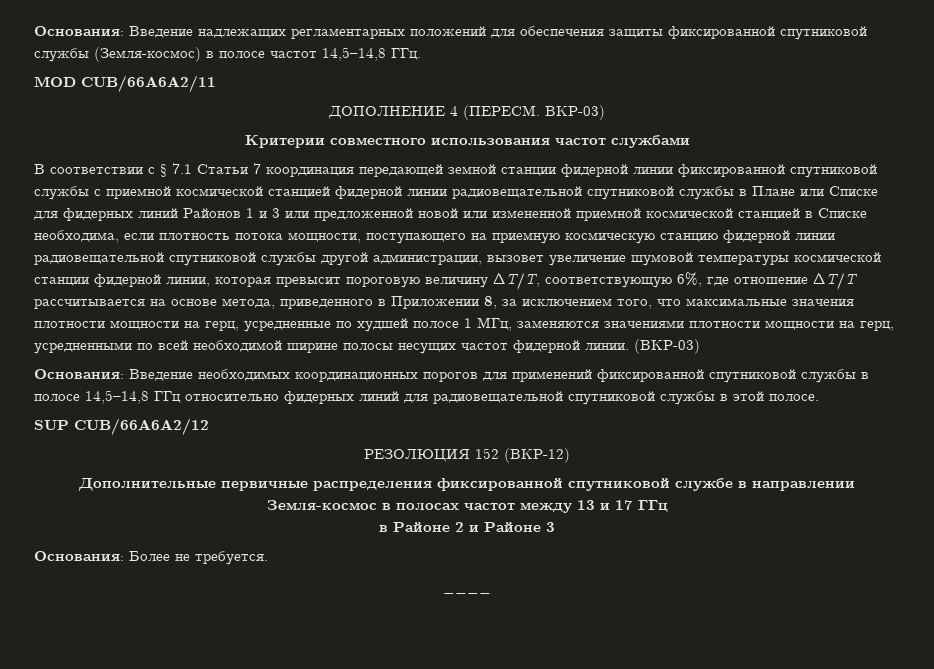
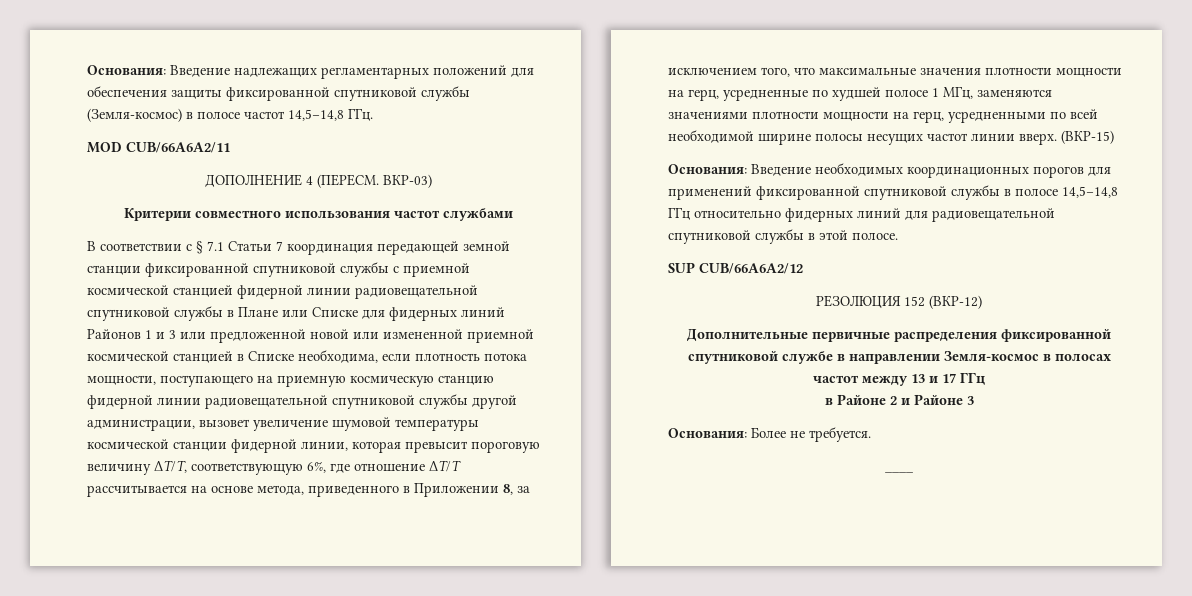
- В соответствии с § 7.1 Статьи 7 координация передающей земной станции фидерной линии фиксированной спутниковой службы с приемной космической станцией фидерной линии радиовещательной спутниковой службы в Плане или Списке для фидерных линий Районов 1 и 3 или предложенной новой или измененной приемной космической станцией в Списке необходима, если плотность потока мощности, поступающего на приемную космическую станцию фидерной линии радиовещательной спутниковой службы другой администрации, вызовет увеличение шумовой температуры космической станции фидерной линии, которая превысит пороговую величину ΔT/T, соответствующую 6%, где отношение ΔT/T рассчитывается на основе метода, приведенного в Приложении 8, за исключением того, что максимальные значения плотности мощности на герц, усредненные по худшей полосе 1 МГц, заменяются значениями плотности мощности на герц, усредненными по всей необходимой ширине полосы несущих частот фидерной линии. (ВКР-03)
+ В соответствии с § 7.1 Статьи 7 координация передающей земной станции фиксированной спутниковой службы с приемной космической станцией фидерной линии радиовещательной спутниковой службы в Плане или Списке для фидерных линий Районов 1 и 3 или предложенной новой или измененной приемной космической станцией в Списке необходима, если плотность потока мощности, поступающего на приемную космическую станцию фидерной линии радиовещательной спутниковой службы другой администрации, вызовет увеличение шумовой температуры космической станции фидерной линии, которая превысит пороговую величину ΔT/T, соответствующую 6%, где отношение ΔT/T рассчитывается на основе метода, приведенного в Приложении 8, за исключением того, что максимальные значения плотности мощности на герц, усредненные по худшей полосе 1 МГц, заменяются значениями плотности мощности на герц, усредненными по всей необходимой ширине полосы несущих частот линии вверх. (ВКР-15)

